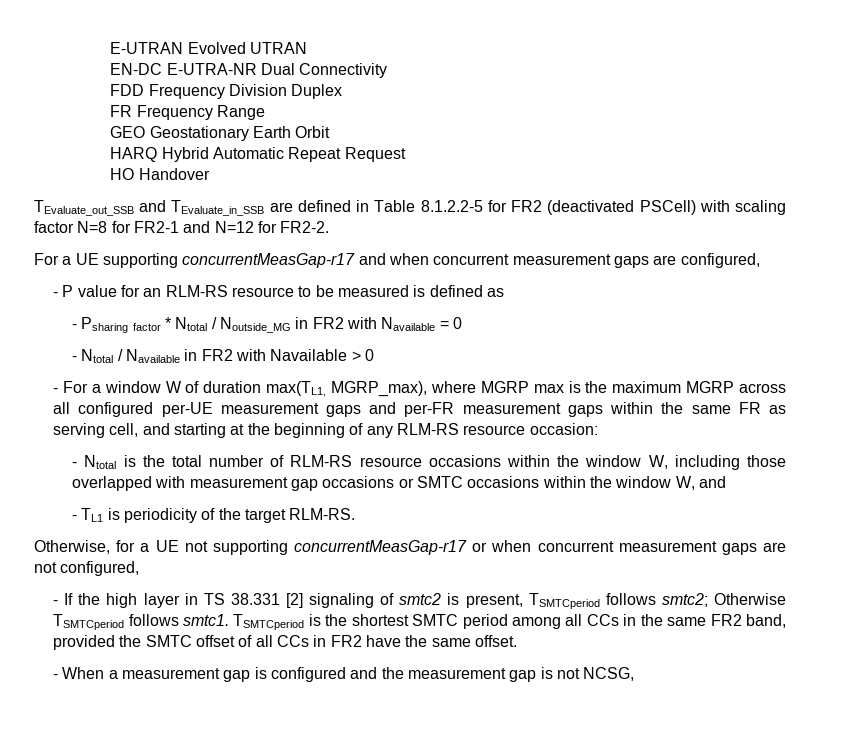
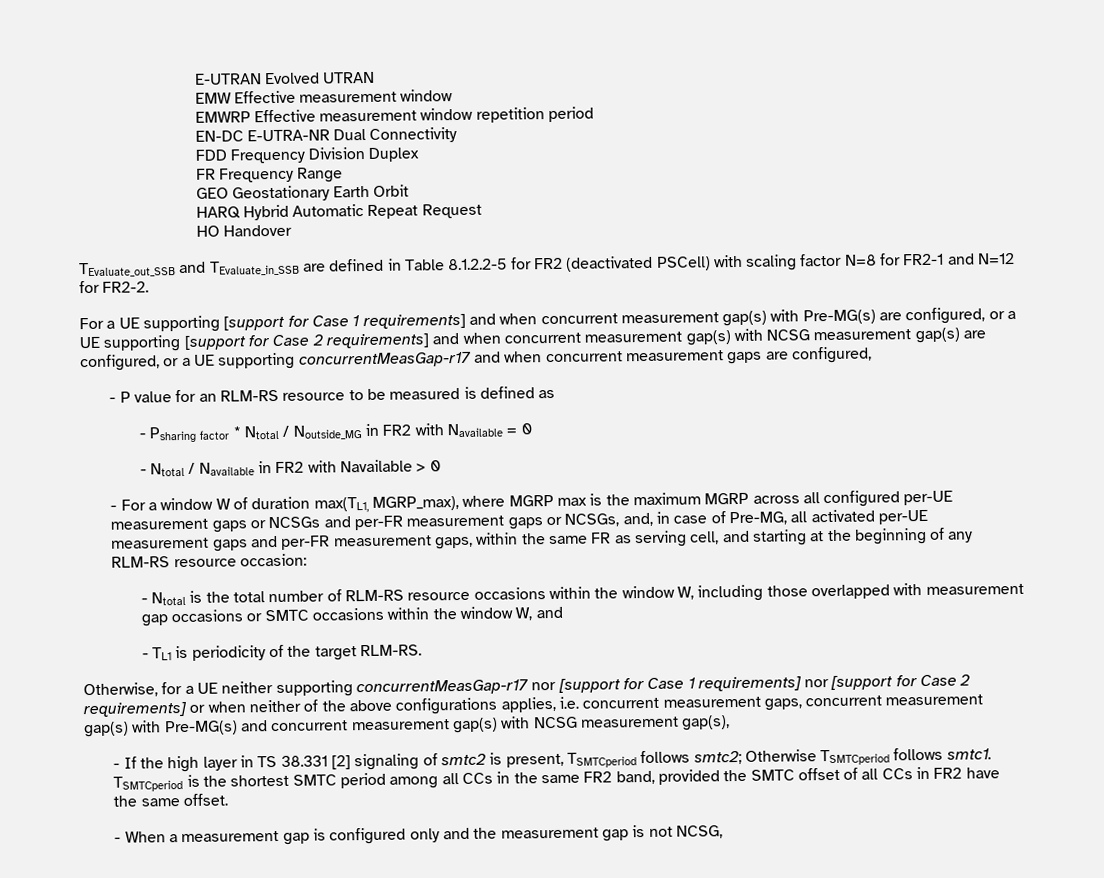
+ EMW Effective measurement window
+ EMWRP Effective measurement window repetition period
- For a UE supporting concurrentMeasGap-r17 and when concurrent measurement gaps are configured,
+ For a UE supporting [support for Case 1 requirements] and when concurrent measurement gap(s) with Pre-MG(s) are configured, or a UE supporting [support for Case 2 requirements] and when concurrent measurement gap(s) with NCSG measurement gap(s) are configured, or a UE supporting concurrentMeasGap-r17 and when concurrent measurement gaps are configured,
- - For a window W of duration max(TL1, MGRP_max), where MGRP max is the maximum MGRP across all configured per-UE measurement gaps and per-FR measurement gaps within the same FR as serving cell, and starting at the beginning of any RLM-RS resource occasion:
+ - For a window W of duration max(TL1, MGRP_max), where MGRP max is the maximum MGRP across all configured per-UE measurement gaps or NCSGs and per-FR measurement gaps or NCSGs, and, in case of Pre-MG, all activated per-UE measurement gaps and per-FR measurement gaps, within the same FR as serving cell, and starting at the beginning of any RLM-RS resource occasion:
- Otherwise, for a UE not supporting concurrentMeasGap-r17 or when concurrent measurement gaps are not configured,
+ Otherwise, for a UE neither supporting concurrentMeasGap-r17 nor [support for Case 1 requirements] nor [support for Case 2 requirements] or when neither of the above configurations applies, i.e. concurrent measurement gaps, concurrent measurement gap(s) with Pre-MG(s) and concurrent measurement gap(s) with NCSG measurement gap(s),
- - When a measurement gap is configured and the measurement gap is not NCSG,
+ - When a measurement gap is configured only and the measurement gap is not NCSG,

